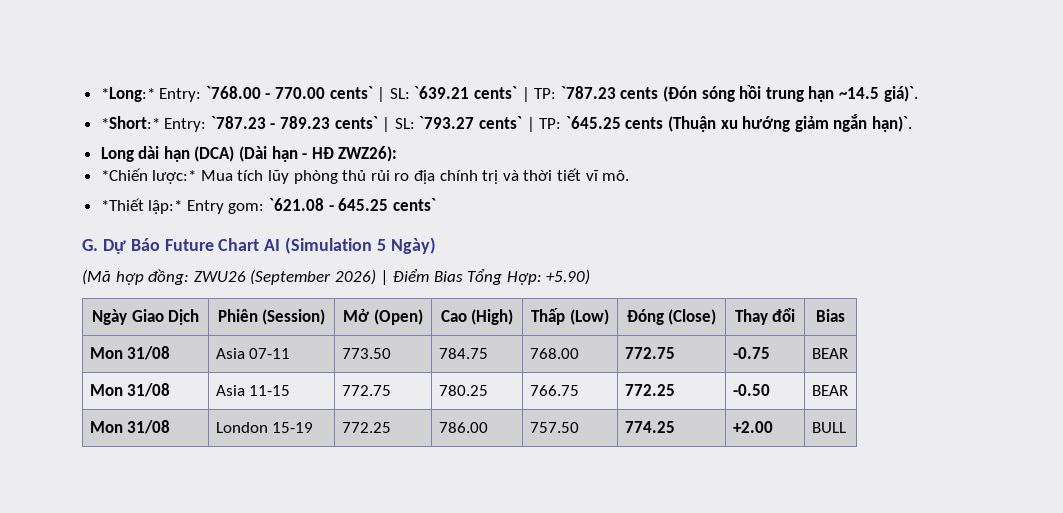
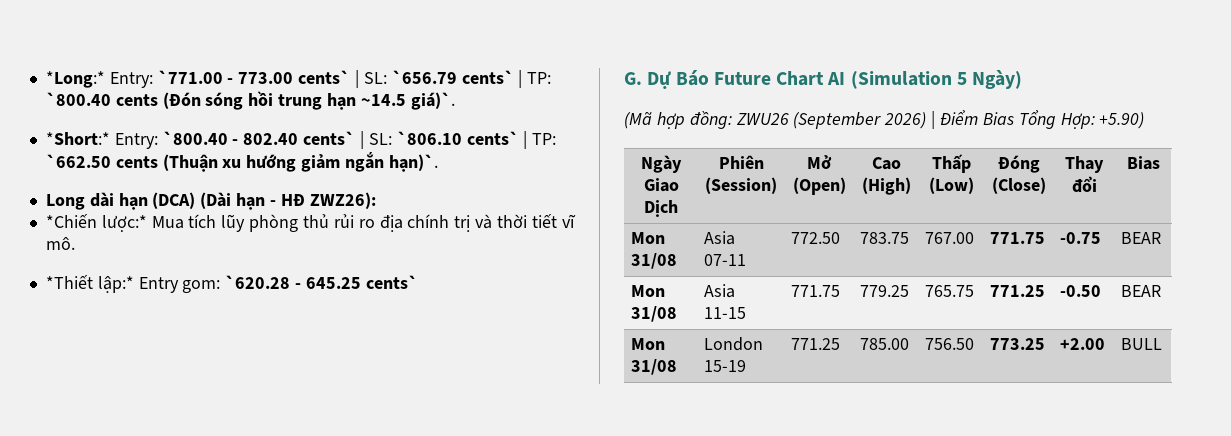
- *Long:* Entry: `768.00 - 770.00 cents` | SL: `639.21 cents` | TP: `787.23 cents (Đón sóng hồi trung hạn ~14.5 giá)`.
+ *Long:* Entry: `771.00 - 773.00 cents` | SL: `656.79 cents` | TP: `800.40 cents (Đón sóng hồi trung hạn ~14.5 giá)`.
- *Short:* Entry: `787.23 - 789.23 cents` | SL: `793.27 cents` | TP: `645.25 cents (Thuận xu hướng giảm ngắn hạn)`.
+ *Short:* Entry: `800.40 - 802.40 cents` | SL: `806.10 cents` | TP: `662.50 cents (Thuận xu hướng giảm ngắn hạn)`.
- *Thiết lập:* Entry gom: `621.08 - 645.25 cents`
+ *Thiết lập:* Entry gom: `620.28 - 645.25 cents`
- Mon 31/08 | Asia 07-11 | 773.50 | 784.75 | 768.00 | 772.75 | -0.75 | BEAR
+ Mon 31/08 | Asia 07-11 | 772.50 | 783.75 | 767.00 | 771.75 | -0.75 | BEAR
- Mon 31/08 | Asia 11-15 | 772.75 | 780.25 | 766.75 | 772.25 | -0.50 | BEAR
+ Mon 31/08 | Asia 11-15 | 771.75 | 779.25 | 765.75 | 771.25 | -0.50 | BEAR
- Mon 31/08 | London 15-19 | 772.25 | 786.00 | 757.50 | 774.25 | +2.00 | BULL
+ Mon 31/08 | London 15-19 | 771.25 | 785.00 | 756.50 | 773.25 | +2.00 | BULL

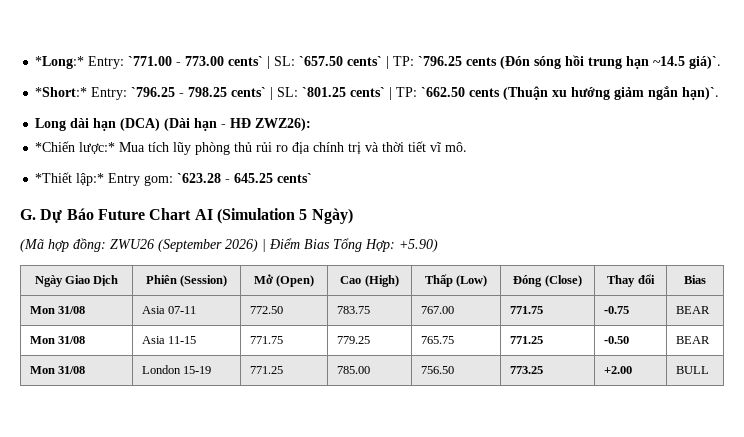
- *Long:* Entry: `771.00 - 773.00 cents` | SL: `656.79 cents` | TP: `800.40 cents (Đón sóng hồi trung hạn ~14.5 giá)`.
+ *Long:* Entry: `771.00 - 773.00 cents` | SL: `657.50 cents` | TP: `796.25 cents (Đón sóng hồi trung hạn ~14.5 giá)`.
- *Short:* Entry: `800.40 - 802.40 cents` | SL: `806.10 cents` | TP: `662.50 cents (Thuận xu hướng giảm ngắn hạn)`.
+ *Short:* Entry: `796.25 - 798.25 cents` | SL: `801.25 cents` | TP: `662.50 cents (Thuận xu hướng giảm ngắn hạn)`.
- *Thiết lập:* Entry gom: `620.28 - 645.25 cents`
+ *Thiết lập:* Entry gom: `623.28 - 645.25 cents`

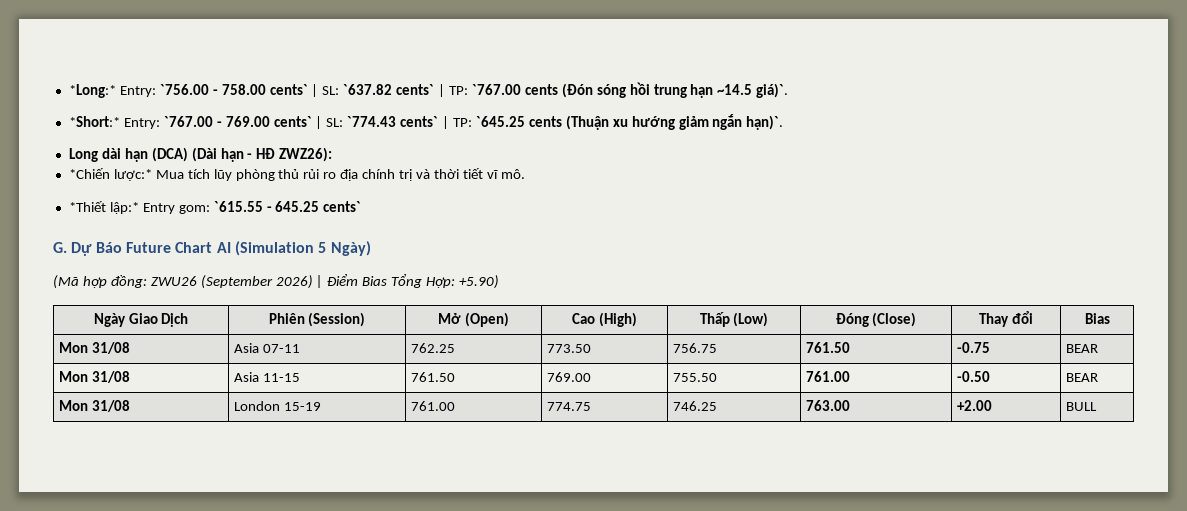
- *Long:* Entry: `771.00 - 773.00 cents` | SL: `657.50 cents` | TP: `796.25 cents (Đón sóng hồi trung hạn ~14.5 giá)`.
+ *Long:* Entry: `756.00 - 758.00 cents` | SL: `637.82 cents` | TP: `767.00 cents (Đón sóng hồi trung hạn ~14.5 giá)`.
- *Short:* Entry: `796.25 - 798.25 cents` | SL: `801.25 cents` | TP: `662.50 cents (Thuận xu hướng giảm ngắn hạn)`.
+ *Short:* Entry: `767.00 - 769.00 cents` | SL: `774.43 cents` | TP: `645.25 cents (Thuận xu hướng giảm ngắn hạn)`.
- *Thiết lập:* Entry gom: `623.28 - 645.25 cents`
+ *Thiết lập:* Entry gom: `615.55 - 645.25 cents`
- Mon 31/08 | Asia 07-11 | 772.50 | 783.75 | 767.00 | 771.75 | -0.75 | BEAR
+ Mon 31/08 | Asia 07-11 | 762.25 | 773.50 | 756.75 | 761.50 | -0.75 | BEAR
- Mon 31/08 | Asia 11-15 | 771.75 | 779.25 | 765.75 | 771.25 | -0.50 | BEAR
+ Mon 31/08 | Asia 11-15 | 761.50 | 769.00 | 755.50 | 761.00 | -0.50 | BEAR
- Mon 31/08 | London 15-19 | 771.25 | 785.00 | 756.50 | 773.25 | +2.00 | BULL
+ Mon 31/08 | London 15-19 | 761.00 | 774.75 | 746.25 | 763.00 | +2.00 | BULL

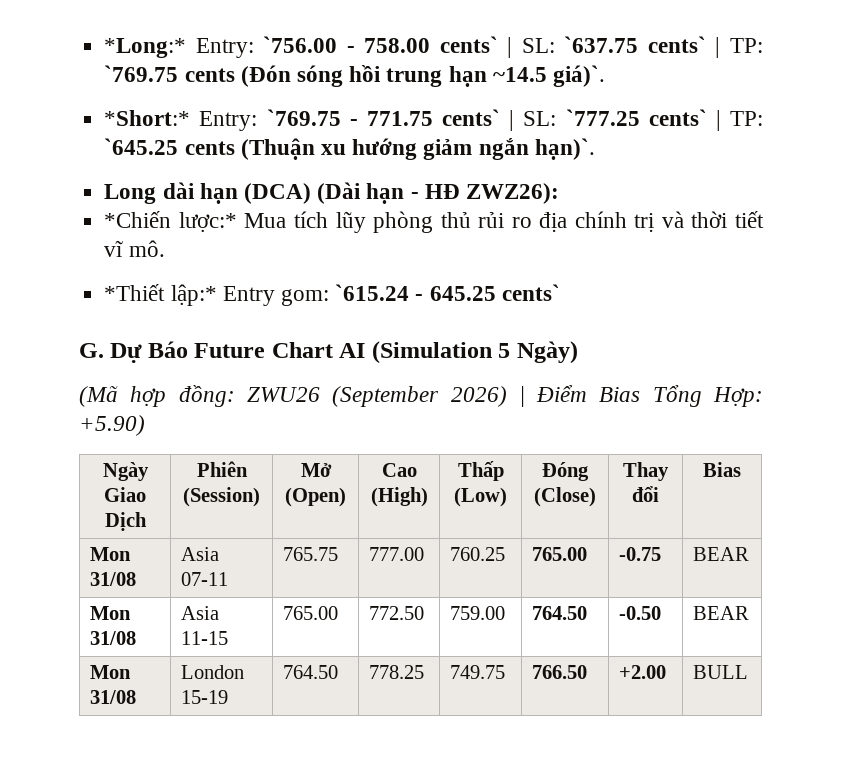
- *Long:* Entry: `756.00 - 758.00 cents` | SL: `637.82 cents` | TP: `767.00 cents (Đón sóng hồi trung hạn ~14.5 giá)`.
+ *Long:* Entry: `756.00 - 758.00 cents` | SL: `637.75 cents` | TP: `769.75 cents (Đón sóng hồi trung hạn ~14.5 giá)`.
- *Short:* Entry: `767.00 - 769.00 cents` | SL: `774.43 cents` | TP: `645.25 cents (Thuận xu hướng giảm ngắn hạn)`.
+ *Short:* Entry: `769.75 - 771.75 cents` | SL: `777.25 cents` | TP: `645.25 cents (Thuận xu hướng giảm ngắn hạn)`.
- *Thiết lập:* Entry gom: `615.55 - 645.25 cents`
+ *Thiết lập:* Entry gom: `615.24 - 645.25 cents`
- Mon 31/08 | Asia 07-11 | 762.25 | 773.50 | 756.75 | 761.50 | -0.75 | BEAR
+ Mon 31/08 | Asia 07-11 | 765.75 | 777.00 | 760.25 | 765.00 | -0.75 | BEAR
- Mon 31/08 | Asia 11-15 | 761.50 | 769.00 | 755.50 | 761.00 | -0.50 | BEAR
+ Mon 31/08 | Asia 11-15 | 765.00 | 772.50 | 759.00 | 764.50 | -0.50 | BEAR
- Mon 31/08 | London 15-19 | 761.00 | 774.75 | 746.25 | 763.00 | +2.00 | BULL
+ Mon 31/08 | London 15-19 | 764.50 | 778.25 | 749.75 | 766.50 | +2.00 | BULL

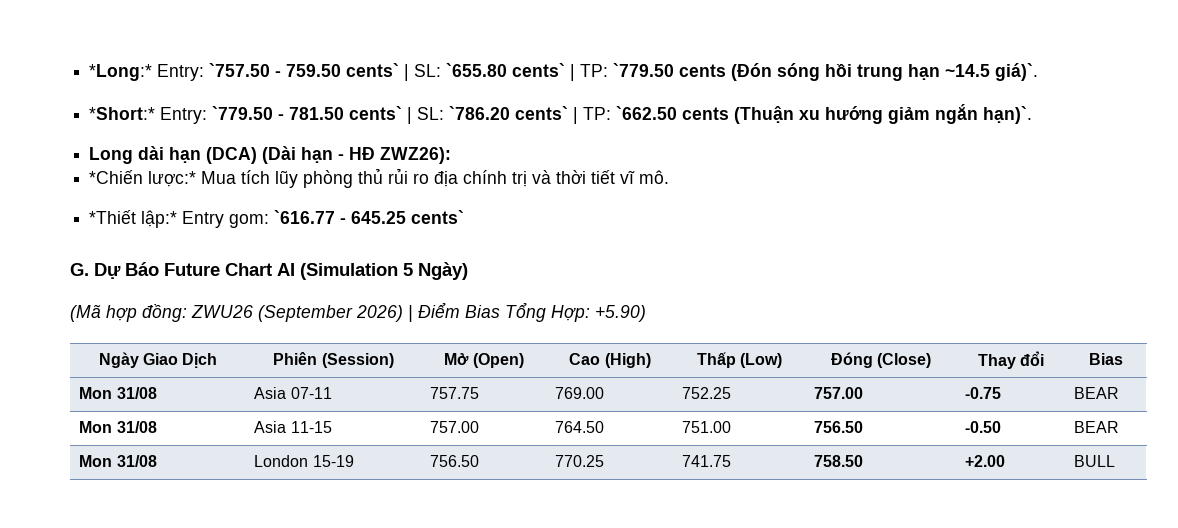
- *Long:* Entry: `756.00 - 758.00 cents` | SL: `637.75 cents` | TP: `769.75 cents (Đón sóng hồi trung hạn ~14.5 giá)`.
+ *Long:* Entry: `757.50 - 759.50 cents` | SL: `655.80 cents` | TP: `779.50 cents (Đón sóng hồi trung hạn ~14.5 giá)`.
- *Short:* Entry: `769.75 - 771.75 cents` | SL: `777.25 cents` | TP: `645.25 cents (Thuận xu hướng giảm ngắn hạn)`.
+ *Short:* Entry: `779.50 - 781.50 cents` | SL: `786.20 cents` | TP: `662.50 cents (Thuận xu hướng giảm ngắn hạn)`.
- *Thiết lập:* Entry gom: `615.24 - 645.25 cents`
+ *Thiết lập:* Entry gom: `616.77 - 645.25 cents`
- Mon 31/08 | Asia 07-11 | 765.75 | 777.00 | 760.25 | 765.00 | -0.75 | BEAR
+ Mon 31/08 | Asia 07-11 | 757.75 | 769.00 | 752.25 | 757.00 | -0.75 | BEAR
- Mon 31/08 | Asia 11-15 | 765.00 | 772.50 | 759.00 | 764.50 | -0.50 | BEAR
+ Mon 31/08 | Asia 11-15 | 757.00 | 764.50 | 751.00 | 756.50 | -0.50 | BEAR
- Mon 31/08 | London 15-19 | 764.50 | 778.25 | 749.75 | 766.50 | +2.00 | BULL
+ Mon 31/08 | London 15-19 | 756.50 | 770.25 | 741.75 | 758.50 | +2.00 | BULL

